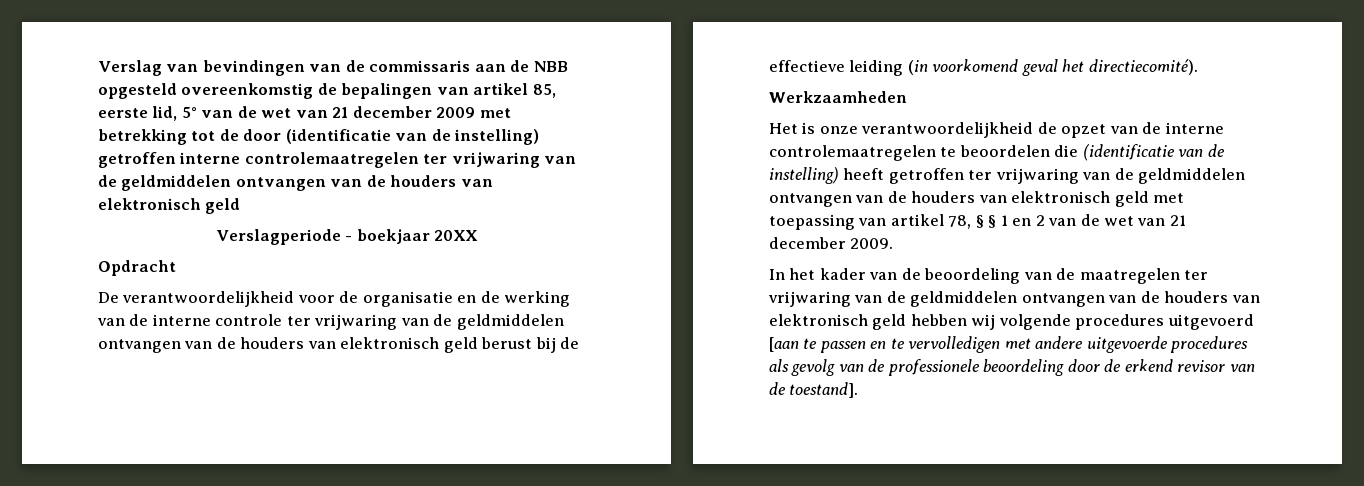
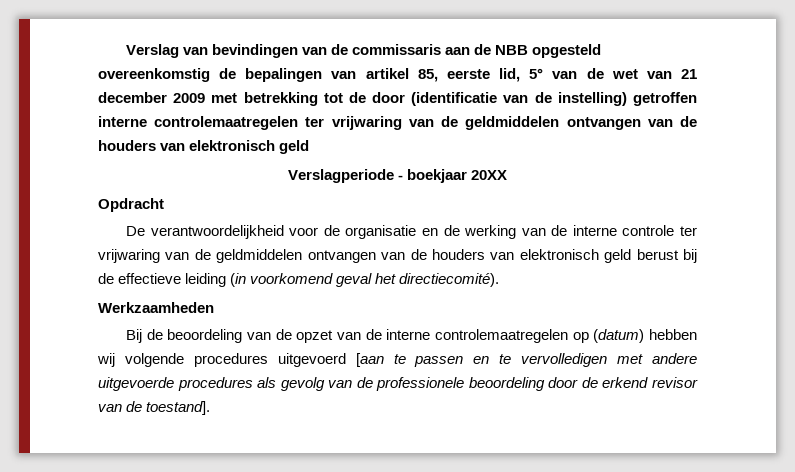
- Het is onze verantwoordelijkheid de opzet van de interne controlemaatregelen te beoordelen die (identificatie van de instelling) heeft getroffen ter vrijwaring van de geldmiddelen ontvangen van de houders van elektronisch geld met toepassing van artikel 78, § § 1 en 2 van de wet van 21 december 2009.
- In het kader van de beoordeling van de maatregelen ter vrijwaring van de geldmiddelen ontvangen van de houders van elektronisch geld hebben wij volgende procedures uitgevoerd [aan te passen en te vervolledigen met andere uitgevoerde procedures als gevolg van de professionele beoordeling door de erkend revisor van de toestand].
+ Bij de beoordeling van de opzet van de interne controlemaatregelen op (datum) hebben wij volgende procedures uitgevoerd [aan te passen en te vervolledigen met andere uitgevoerde procedures als gevolg van de professionele beoordeling door de erkend revisor van de toestand].

